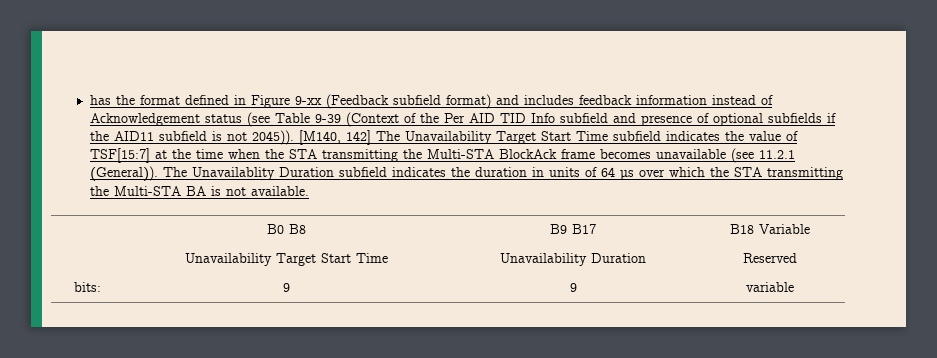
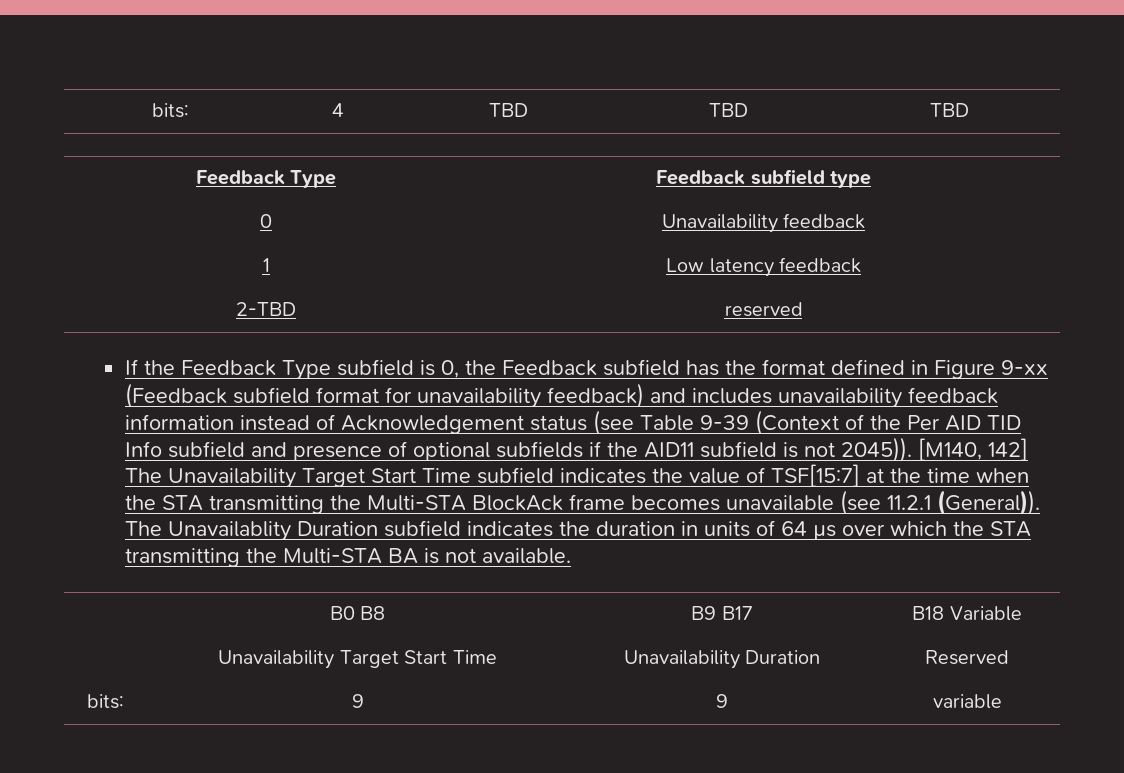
- has the format defined in Figure 9-xx (Feedback subfield format) and includes feedback information instead of Acknowledgement status (see Table 9-39 (Context of the Per AID TID Info subfield and presence of optional subfields if the AID11 subfield is not 2045)).
+ bits: | 4 | TBD | TBD | TBD
+ Feedback Type | Feedback subfield type
+ 0 | Unavailability feedback
+ 1 | Low latency feedback
+ 2-TBD | reserved
+ If the Feedback Type subfield is 0, the Feedback subfield has the format defined in Figure 9-xx (Feedback subfield format for unavailability feedback) and includes unavailability feedback information instead of Acknowledgement status (see Table 9-39 (Context of the Per AID TID Info subfield and presence of optional subfields if the AID11 subfield is not 2045)).

